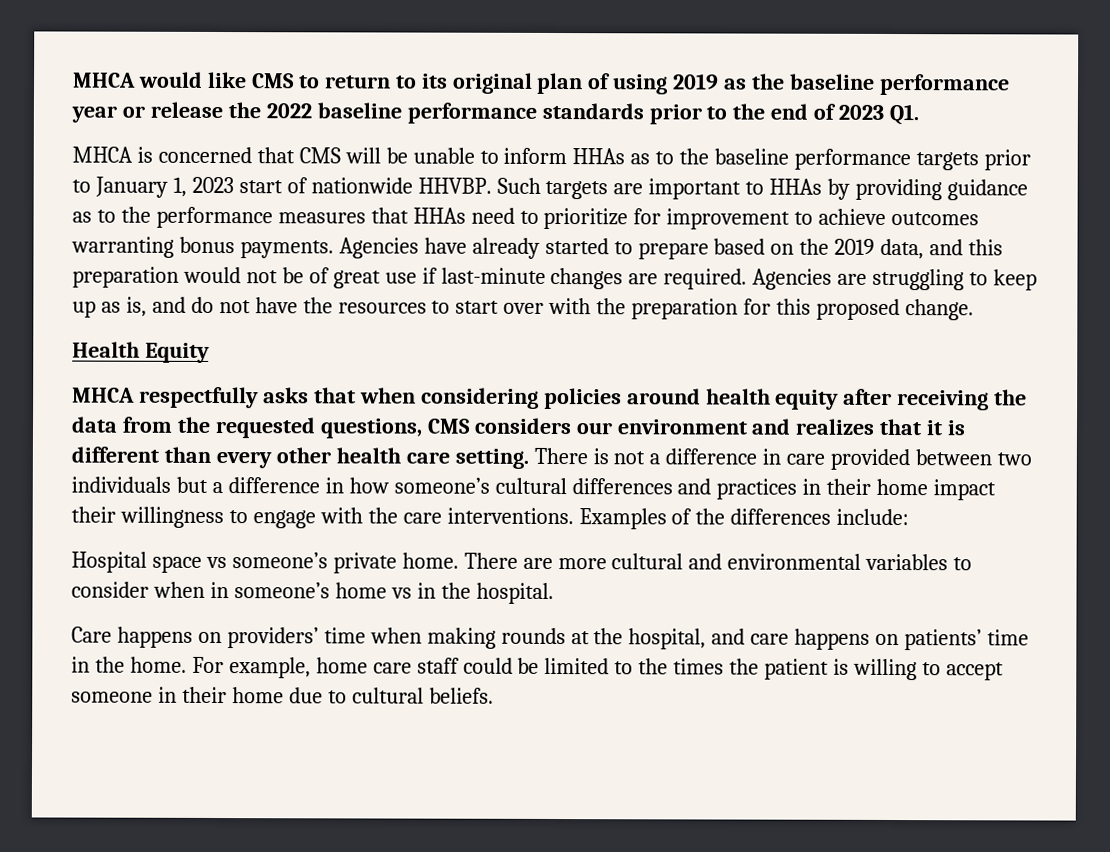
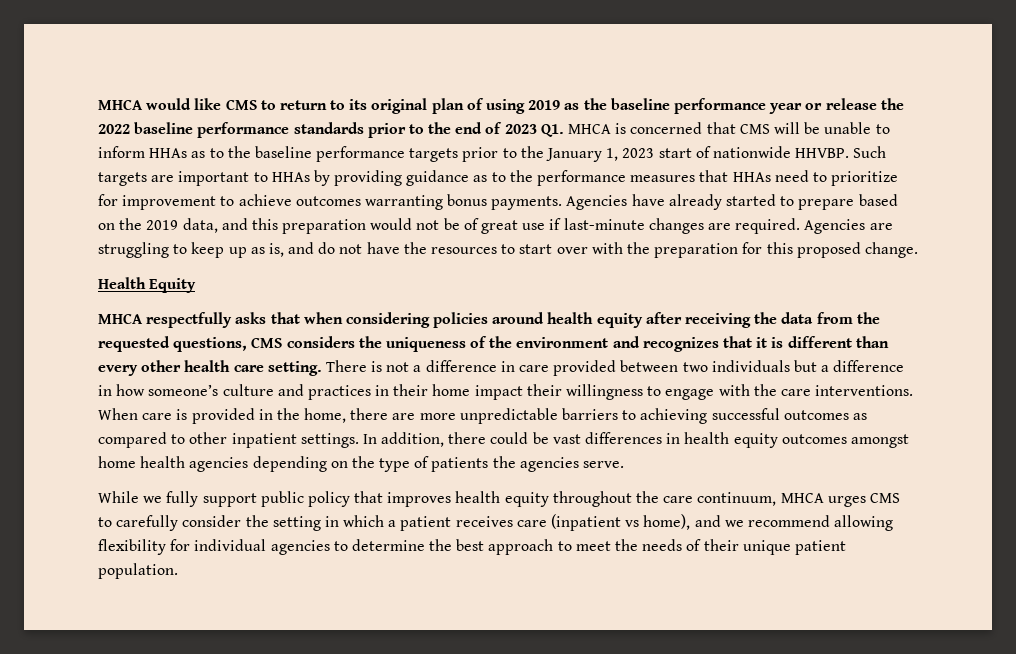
- MHCA would like CMS to return to its original plan of using 2019 as the baseline performance year or release the 2022 baseline performance standards prior to the end of 2023 Q1.
- MHCA is concerned that CMS will be unable to inform HHAs as to the baseline performance targets prior to January 1, 2023 start of nationwide HHVBP.
+ MHCA would like CMS to return to its original plan of using 2019 as the baseline performance year or release the 2022 baseline performance standards prior to the end of 2023 Q1. MHCA is concerned that CMS will be unable to inform HHAs as to the baseline performance targets prior to the January 1, 2023 start of nationwide HHVBP.
- MHCA respectfully asks that when considering policies around health equity after receiving the data from the requested questions, CMS considers our environment and realizes that it is different than every other health care setting.
+ MHCA respectfully asks that when considering policies around health equity after receiving the data from the requested questions, CMS considers the uniqueness of the environment and recognizes that it is different than every other health care setting.
- There is not a difference in care provided between two individuals but a difference in how someone’s cultural differences and practices in their home impact their willingness to engage with the care interventions.
+ There is not a difference in care provided between two individuals but a difference in how someone’s culture and practices in their home impact their willingness to engage with the care interventions.
- Examples of the differences include:
- Hospital space vs someone’s private home. There are more cultural and environmental variables to consider when in someone’s home vs in the hospital.
- Care happens on providers’ time when making rounds at the hospital, and care happens on patients’ time in the home. For example, home care staff could be limited to the times the patient is willing to accept someone in their home due to cultural beliefs.
+ When care is provided in the home, there are more unpredictable barriers to achieving successful outcomes as compared to other inpatient settings. In addition, there could be vast differences in health equity outcomes amongst home health agencies depending on the type of patients the agencies serve.
+ While we fully support public policy that improves health equity throughout the care continuum, MHCA urges CMS to carefully consider the setting in which a patient receives care (inpatient vs home), and we recommend allowing flexibility for individual agencies to determine the best approach to meet the needs of their unique patient population.

